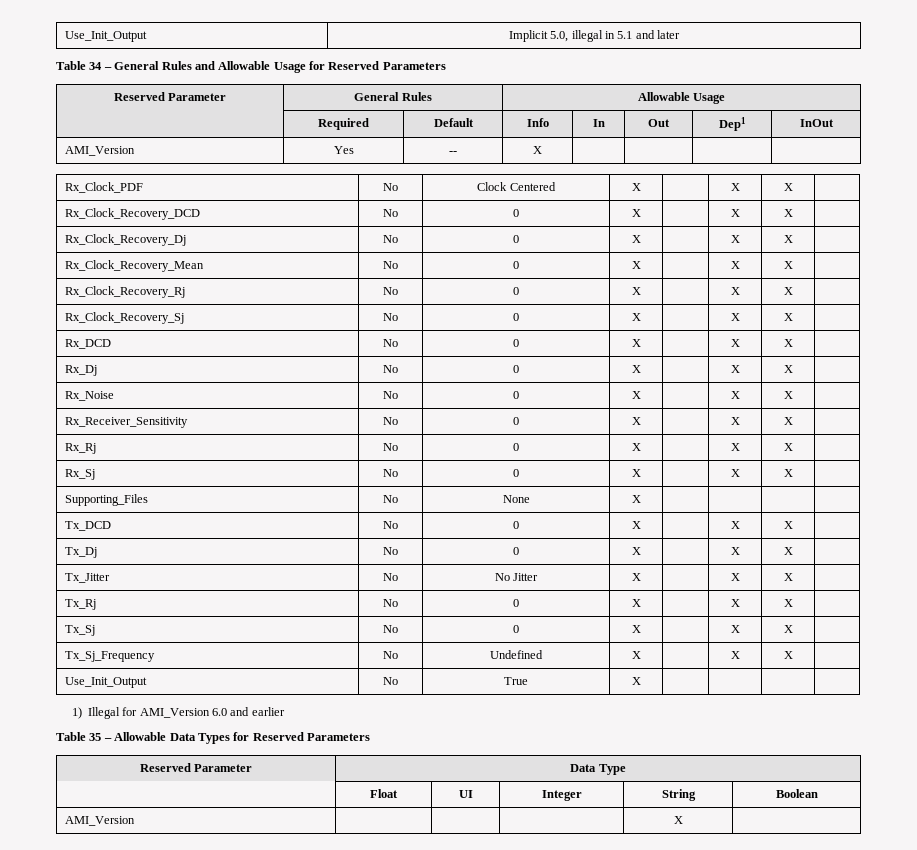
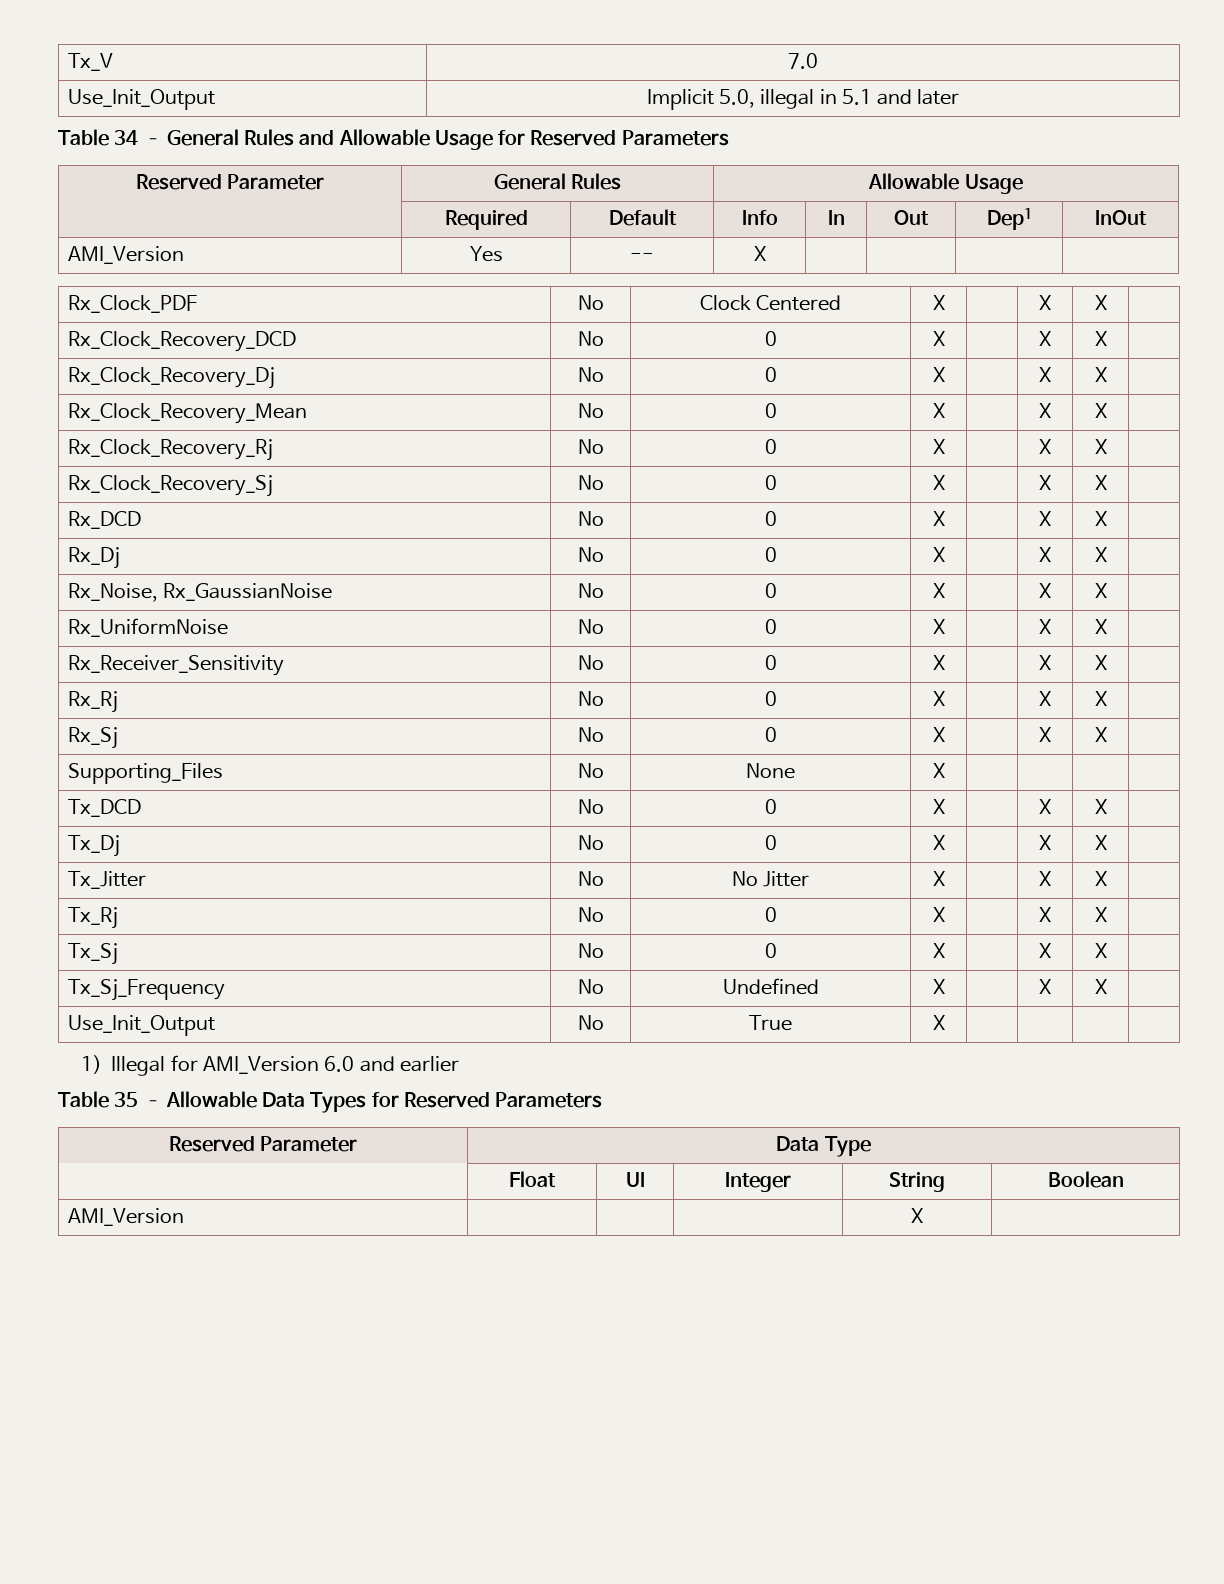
+ Tx_V | 7.0
- Rx_Noise | No | 0 | X | | X | X |
+ Rx_Noise, Rx_GaussianNoise | No | 0 | X | | X | X |
+ Rx_UniformNoise | No | 0 | X | | X | X |

